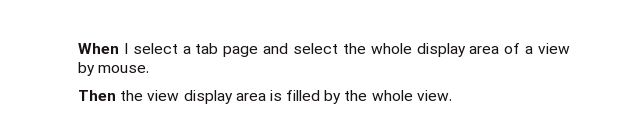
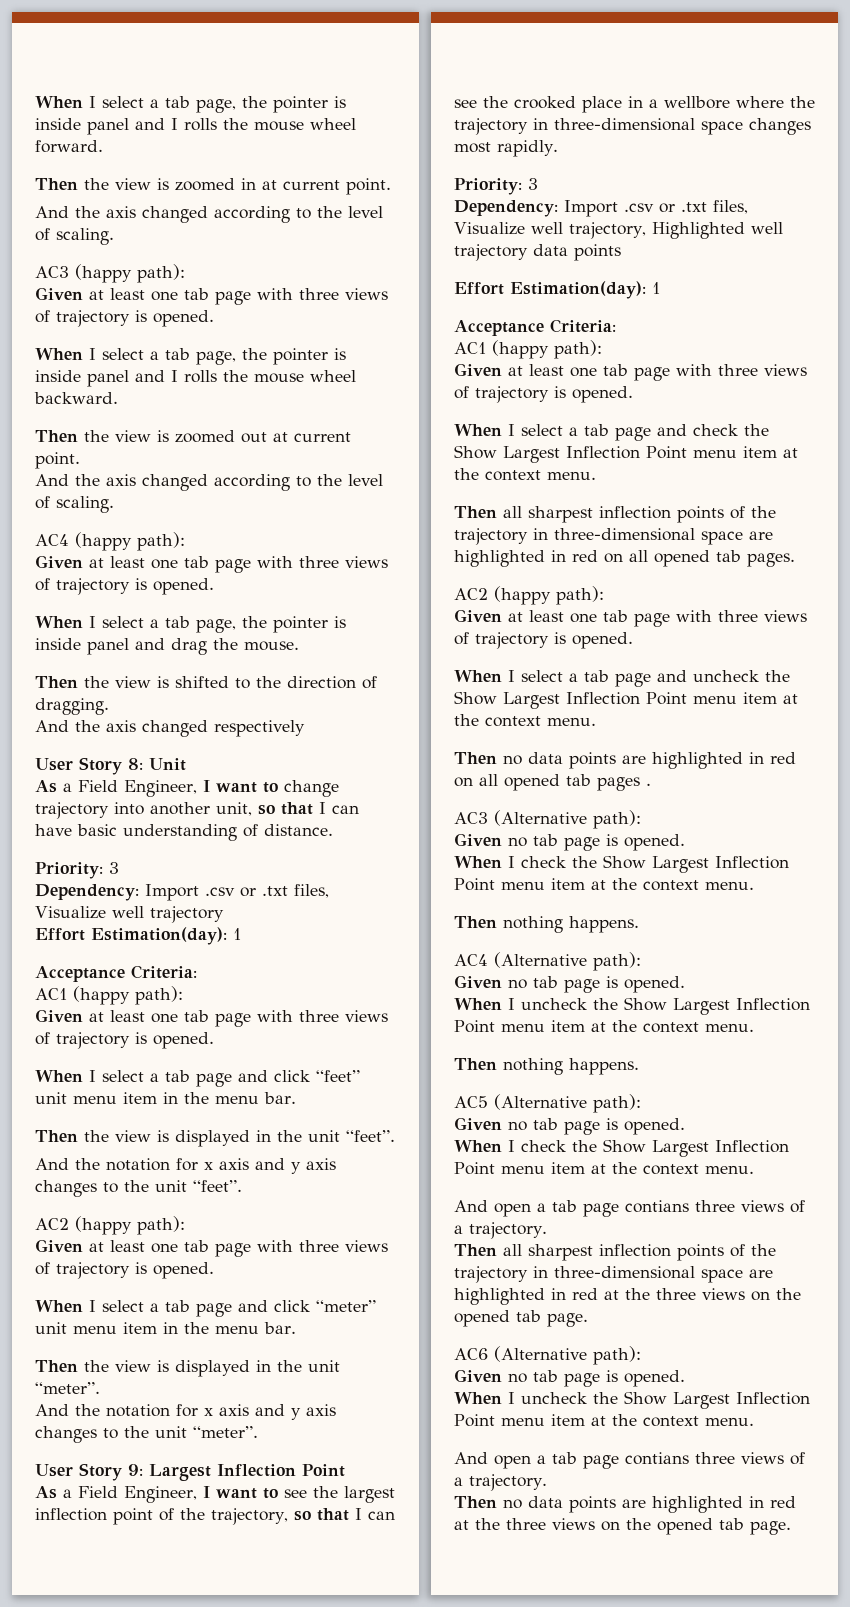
- When I select a tab page and select the whole display area of a view by mouse.
- Then the view display area is filled by the whole view.
+ When I select a tab page, the pointer is inside panel and I rolls the mouse wheel forward.
+ Then the view is zoomed in at current point.
+ And the axis changed according to the level of scaling.
+ AC3 (happy path):
+ Given at least one tab page with three views of trajectory is opened.
+ When I select a tab page, the pointer is inside panel and I rolls the mouse wheel backward.
+ Then the view is zoomed out at current point.
+ And the axis changed according to the level of scaling.
+ AC4 (happy path):
+ Given at least one tab page with three views of trajectory is opened.
+ When I select a tab page, the pointer is inside panel and drag the mouse.
+ Then the view is shifted to the direction of dragging.
+ And the axis changed respectively
+ User Story 8: Unit
+ As a Field Engineer, I want to change trajectory into another unit, so that I can have basic understanding of distance.
+ Priority: 3
+ Dependency: Import .csv or .txt files, Visualize well trajectory
+ Effort Estimation(day): 1
+ Acceptance Criteria:
+ AC1 (happy path):
+ Given at least one tab page with three views of trajectory is opened.
+ When I select a tab page and click “feet” unit menu item in the menu bar.
+ Then the view is displayed in the unit “feet”.
+ And the notation for x axis and y axis changes to the unit “feet”.
+ AC2 (happy path):
+ Given at least one tab page with three views of trajectory is opened.
+ When I select a tab page and click “meter” unit menu item in the menu bar.
+ Then the view is displayed in the unit “meter”.
+ And the notation for x axis and y axis changes to the unit “meter”.
+ User Story 9: Largest Inflection Point
+ As a Field Engineer, I want to see the largest inflection point of the trajectory, so that I can see the crooked place in a wellbore where the trajectory in three-dimensional space changes most rapidly.
+ Priority: 3
+ Dependency: Import .csv or .txt files, Visualize well trajectory, Highlighted well trajectory data points
+ Effort Estimation(day): 1
+ Acceptance Criteria:
+ AC1 (happy path):
+ Given at least one tab page with three views of trajectory is opened.
+ When I select a tab page and check the Show Largest Inflection Point menu item at the context menu.
+ Then all sharpest inflection points of the trajectory in three-dimensional space are highlighted in red on all opened tab pages.
+ AC2 (happy path):
+ Given at least one tab page with three views of trajectory is opened.
+ When I select a tab page and uncheck the Show Largest Inflection Point menu item at the context menu.
+ Then no data points are highlighted in red on all opened tab pages .
+ AC3 (Alternative path):
+ Given no tab page is opened.
+ When I check the Show Largest Inflection Point menu item at the context menu.
+ Then nothing happens.
+ AC4 (Alternative path):
+ Given no tab page is opened.
+ When I uncheck the Show Largest Inflection Point menu item at the context menu.
+ Then nothing happens.
+ AC5 (Alternative path):
+ Given no tab page is opened.
+ When I check the Show Largest Inflection Point menu item at the context menu.
+ And open a tab page contians three views of a trajectory.
+ Then all sharpest inflection points of the trajectory in three-dimensional space are highlighted in red at the three views on the opened tab page.
+ AC6 (Alternative path):
+ Given no tab page is opened.
+ When I uncheck the Show Largest Inflection Point menu item at the context menu.
+ And open a tab page contians three views of a trajectory.
+ Then no data points are highlighted in red at the three views on the opened tab page.

